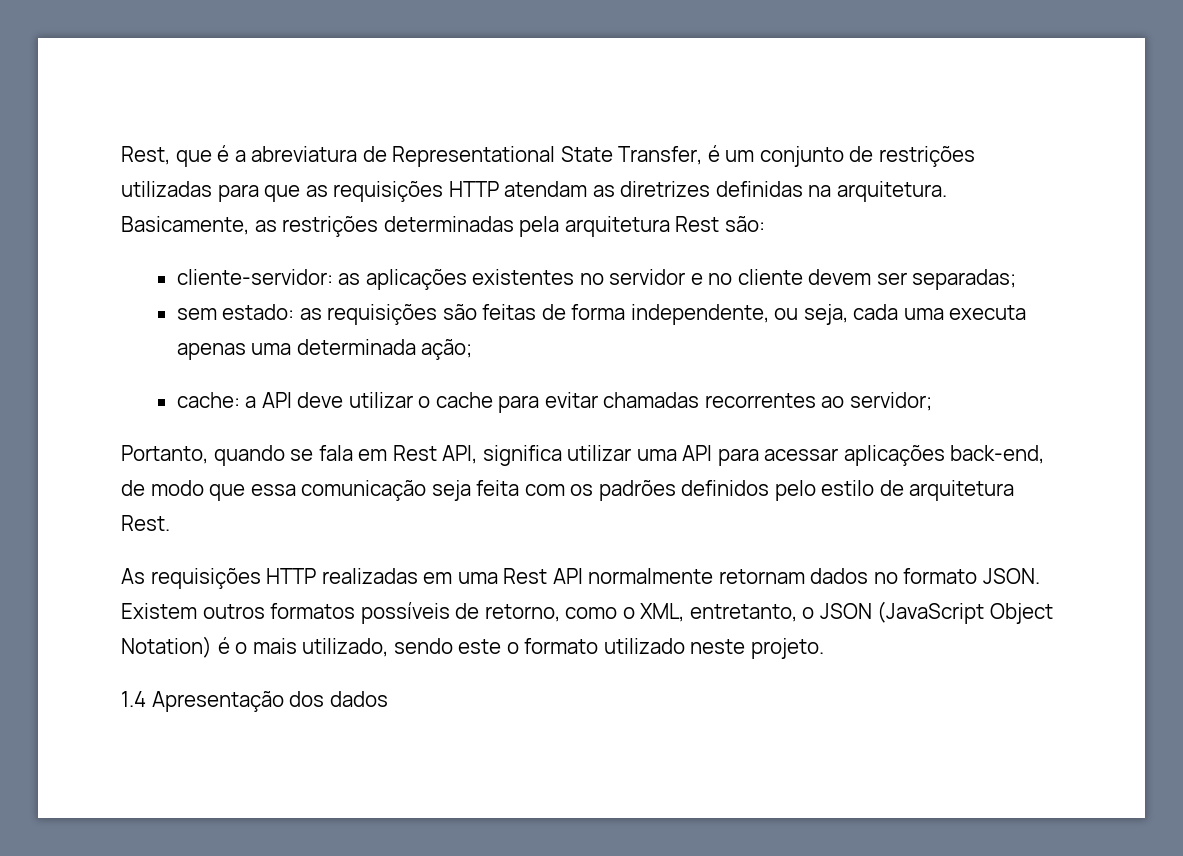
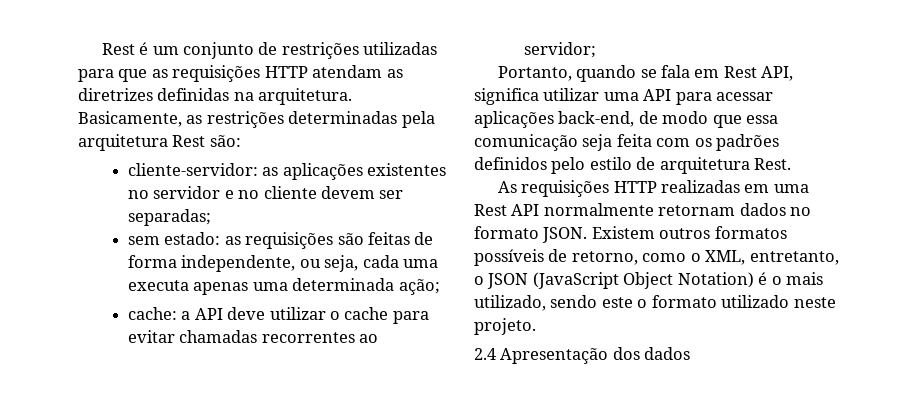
- Rest, que é a abreviatura de Representational State Transfer, é um conjunto de restrições utilizadas para que as requisições HTTP atendam as diretrizes definidas na arquitetura.
+ Rest é um conjunto de restrições utilizadas para que as requisições HTTP atendam as diretrizes definidas na arquitetura.
- 1.4 Apresentação dos dados
+ 2.4 Apresentação dos dados

